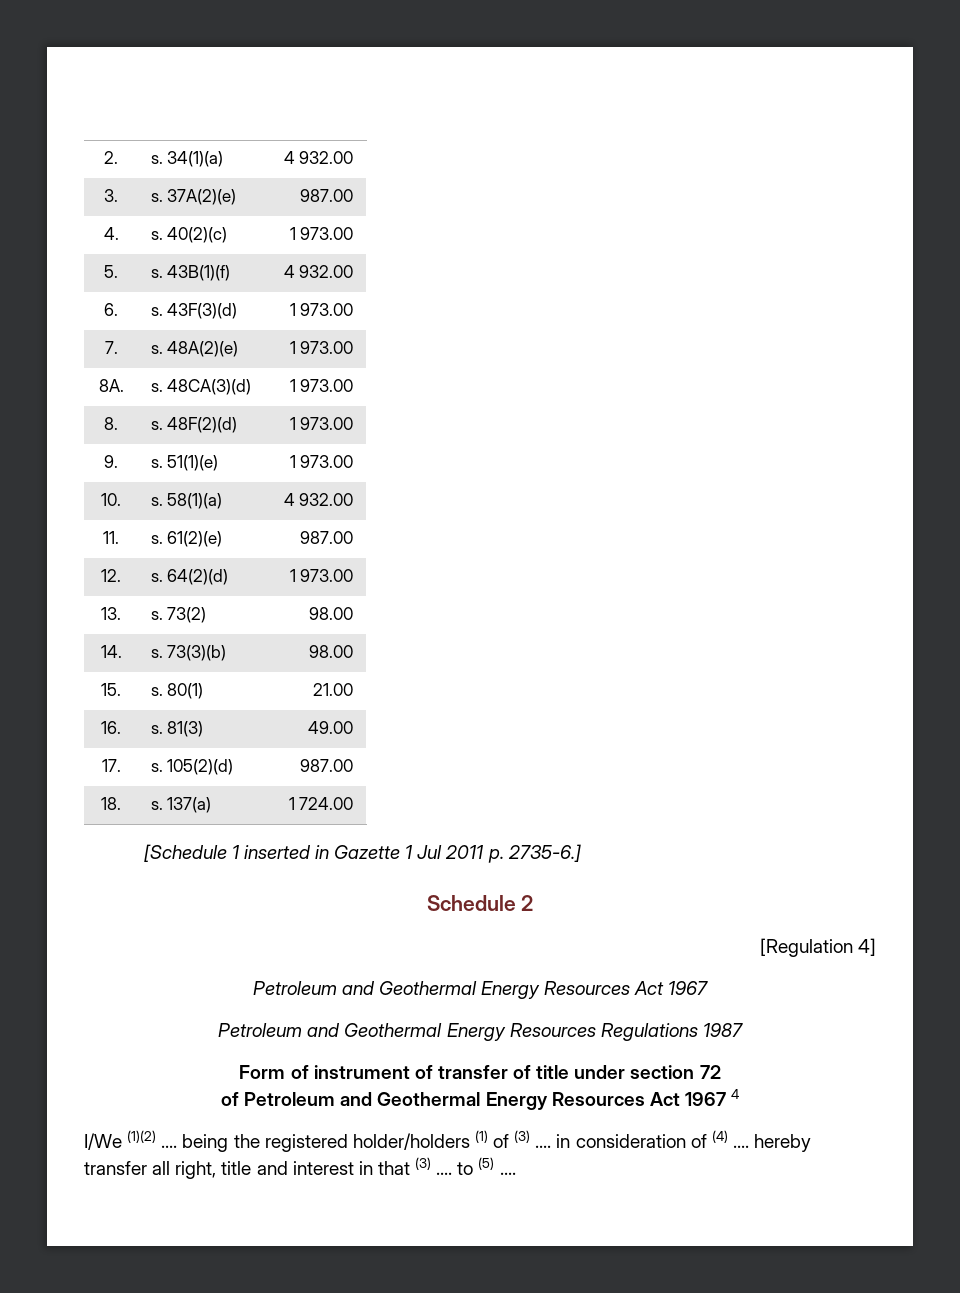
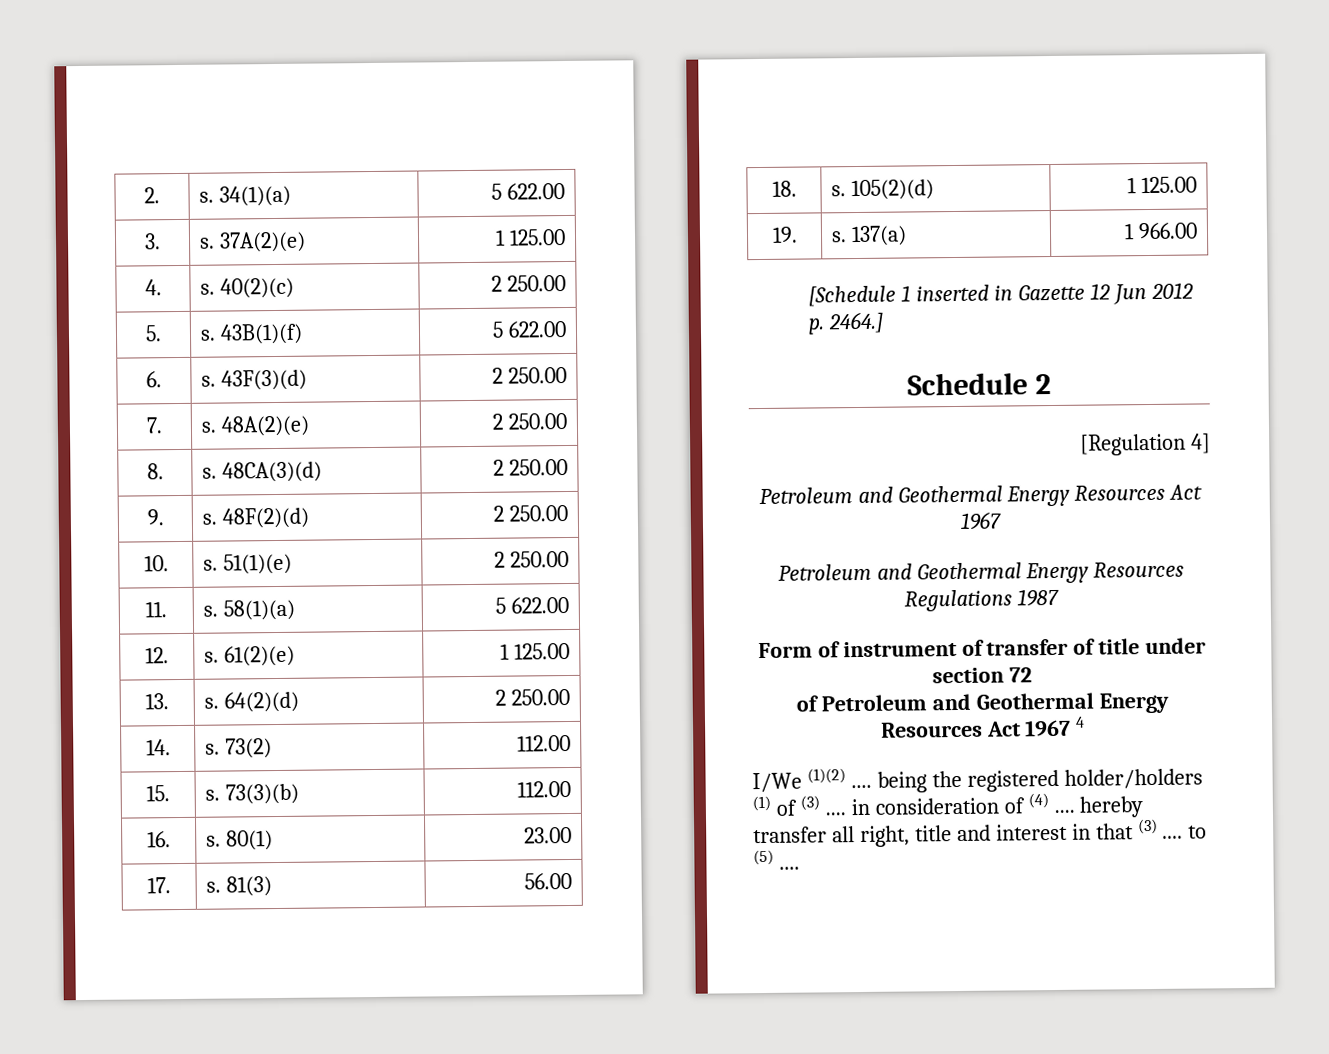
- 2. | s. 34(1)(a) | 4 932.00
+ 2. | s. 34(1)(a) | 5 622.00
- 3. | s. 37A(2)(e) | 987.00
+ 3. | s. 37A(2)(e) | 1 125.00
- 4. | s. 40(2)(c) | 1 973.00
+ 4. | s. 40(2)(c) | 2 250.00
- 5. | s. 43B(1)(f) | 4 932.00
+ 5. | s. 43B(1)(f) | 5 622.00
- 6. | s. 43F(3)(d) | 1 973.00
+ 6. | s. 43F(3)(d) | 2 250.00
- 7. | s. 48A(2)(e) | 1 973.00
- 8A. | s. 48CA(3)(d) | 1 973.00
- 8. | s. 48F(2)(d) | 1 973.00
- 9. | s. 51(1)(e) | 1 973.00
- 10. | s. 58(1)(a) | 4 932.00
- 11. | s. 61(2)(e) | 987.00
- 12. | s. 64(2)(d) | 1 973.00
- 13. | s. 73(2) | 98.00
- 14. | s. 73(3)(b) | 98.00
- 15. | s. 80(1) | 21.00
- 16. | s. 81(3) | 49.00
- 17. | s. 105(2)(d) | 987.00
- 18. | s. 137(a) | 1 724.00
+ 7. | s. 48A(2)(e) | 2 250.00
+ 8. | s. 48CA(3)(d) | 2 250.00
+ 9. | s. 48F(2)(d) | 2 250.00
+ 10. | s. 51(1)(e) | 2 250.00
+ 11. | s. 58(1)(a) | 5 622.00
+ 12. | s. 61(2)(e) | 1 125.00
+ 13. | s. 64(2)(d) | 2 250.00
+ 14. | s. 73(2) | 112.00
+ 15. | s. 73(3)(b) | 112.00
+ 16. | s. 80(1) | 23.00
+ 17. | s. 81(3) | 56.00
+ 18. | s. 105(2)(d) | 1 125.00
+ 19. | s. 137(a) | 1 966.00
- [Schedule 1 inserted in Gazette 1 Jul 2011 p. 2735-6.]
+ [Schedule 1 inserted in Gazette 12 Jun 2012 p. 2464.]

